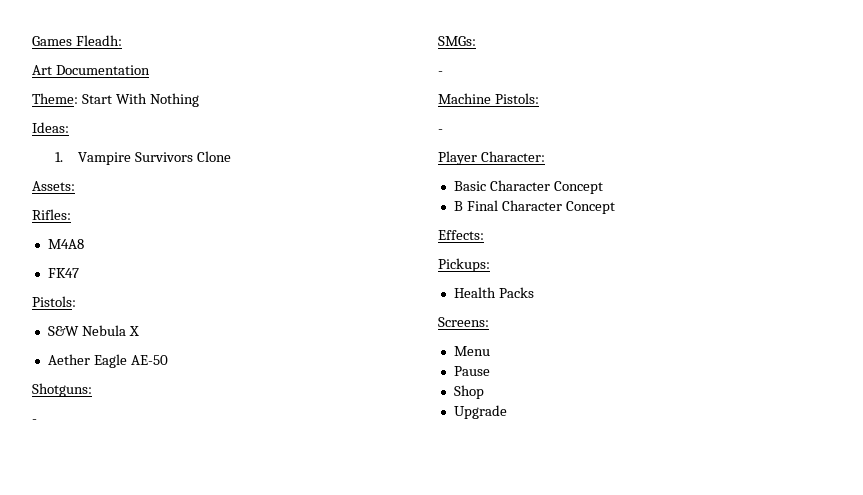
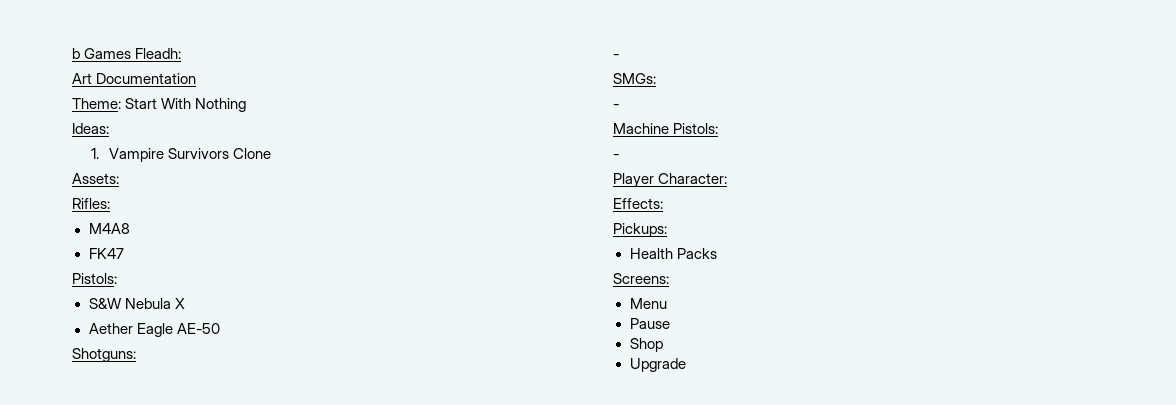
- Games Fleadh:
+ b Games Fleadh:
- Basic Character Concept
- B Final Character Concept

